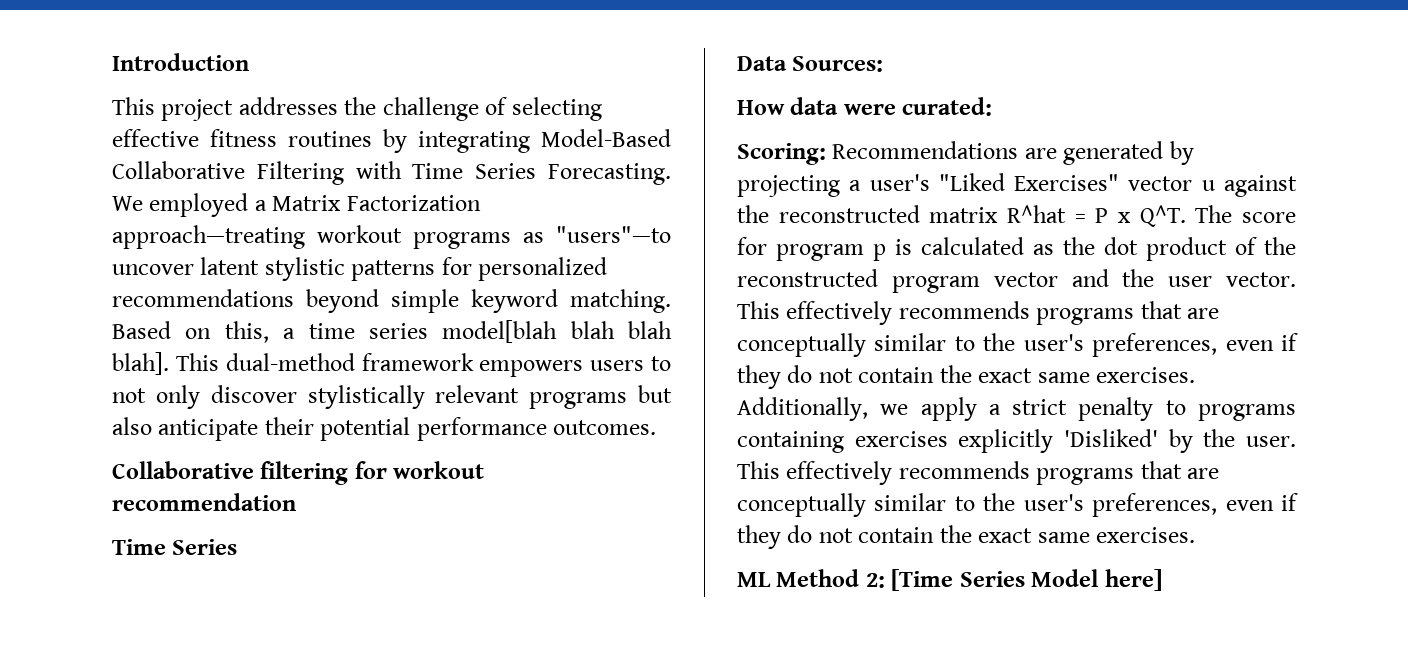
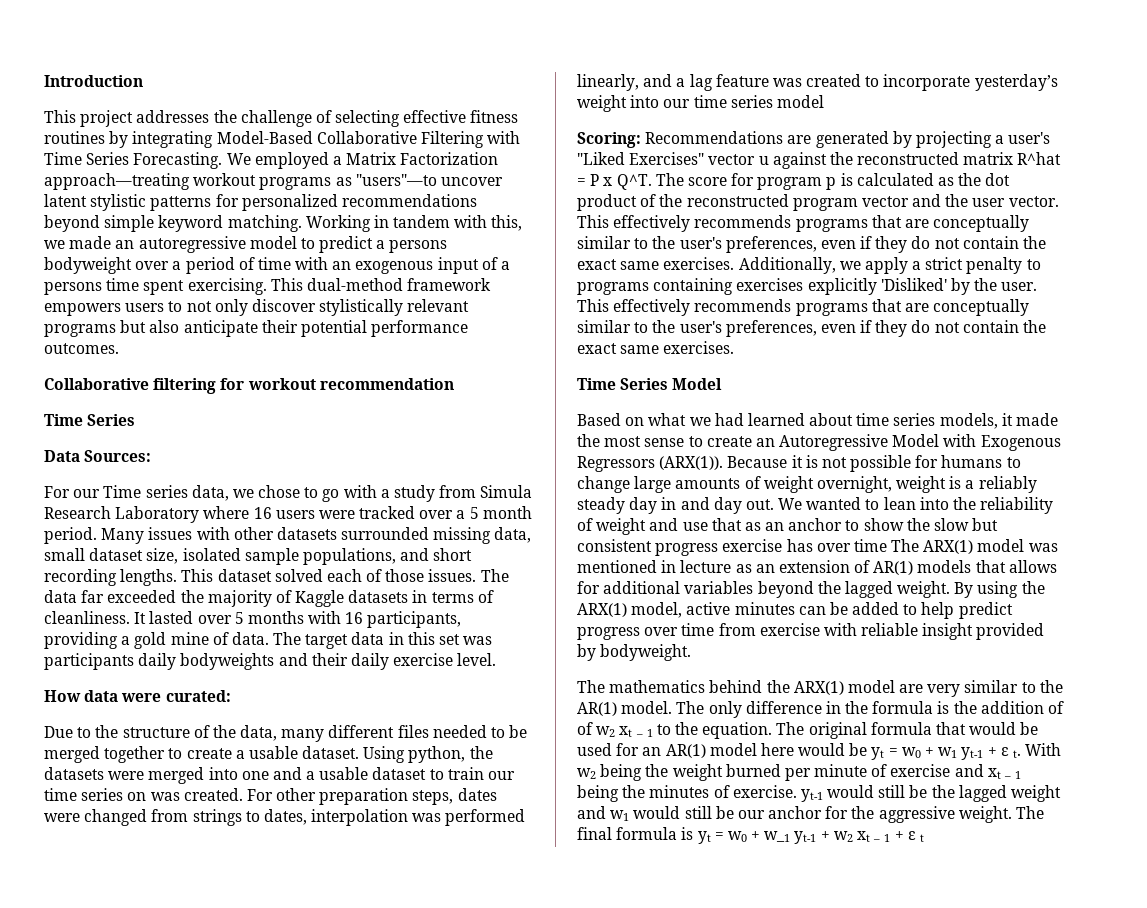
- Based on this, a time series model[blah blah blah blah].
+ Working in tandem with this, we made an autoregressive model to predict a persons bodyweight over a period of time with an exogenous input of a persons time spent exercising.
+ For our Time series data, we chose to go with a study from Simula Research Laboratory where 16 users were tracked over a 5 month period. Many issues with other datasets surrounded missing data, small dataset size, isolated sample populations, and short recording lengths. This dataset solved each of those issues. The data far exceeded the majority of Kaggle datasets in terms of cleanliness. It lasted over 5 months with 16 participants, providing a gold mine of data. The target data in this set was participants daily bodyweights and their daily exercise level.
  How data were curated:
+ Due to the structure of the data, many different files needed to be merged together to create a usable dataset. Using python, the datasets were merged into one and a usable dataset to train our time series on was created. For other preparation steps, dates were changed from strings to dates, interpolation was performed linearly, and a lag feature was created to incorporate yesterday’s weight into our time series model
- ML Method 2: [Time Series Model here]
+ Time Series Model
+ Based on what we had learned about time series models, it made the most sense to create an Autoregressive Model with Exogenous Regressors (ARX(1)). Because it is not possible for humans to change large amounts of weight overnight, weight is a reliably steady day in and day out. We wanted to lean into the reliability of weight and use that as an anchor to show the slow but consistent progress exercise has over time The ARX(1) model was mentioned in lecture as an extension of AR(1) models that allows for additional variables beyond the lagged weight. By using the ARX(1) model, active minutes can be added to help predict progress over time from exercise with reliable insight provided by bodyweight.
+ The mathematics behind the ARX(1) model are very similar to the AR(1) model. The only difference in the formula is the addition of of w2 xt – 1 to the equation. The original formula that would be used for an AR(1) model here would be yt = w0 + w1 yt-1 + ε t. With w2 being the weight burned per minute of exercise and xt – 1 being the minutes of exercise. yt-1 would still be the lagged weight and w1 would still be our anchor for the aggressive weight. The final formula is yt = w0 + w_1 yt-1 + w2 xt – 1 + ε t

